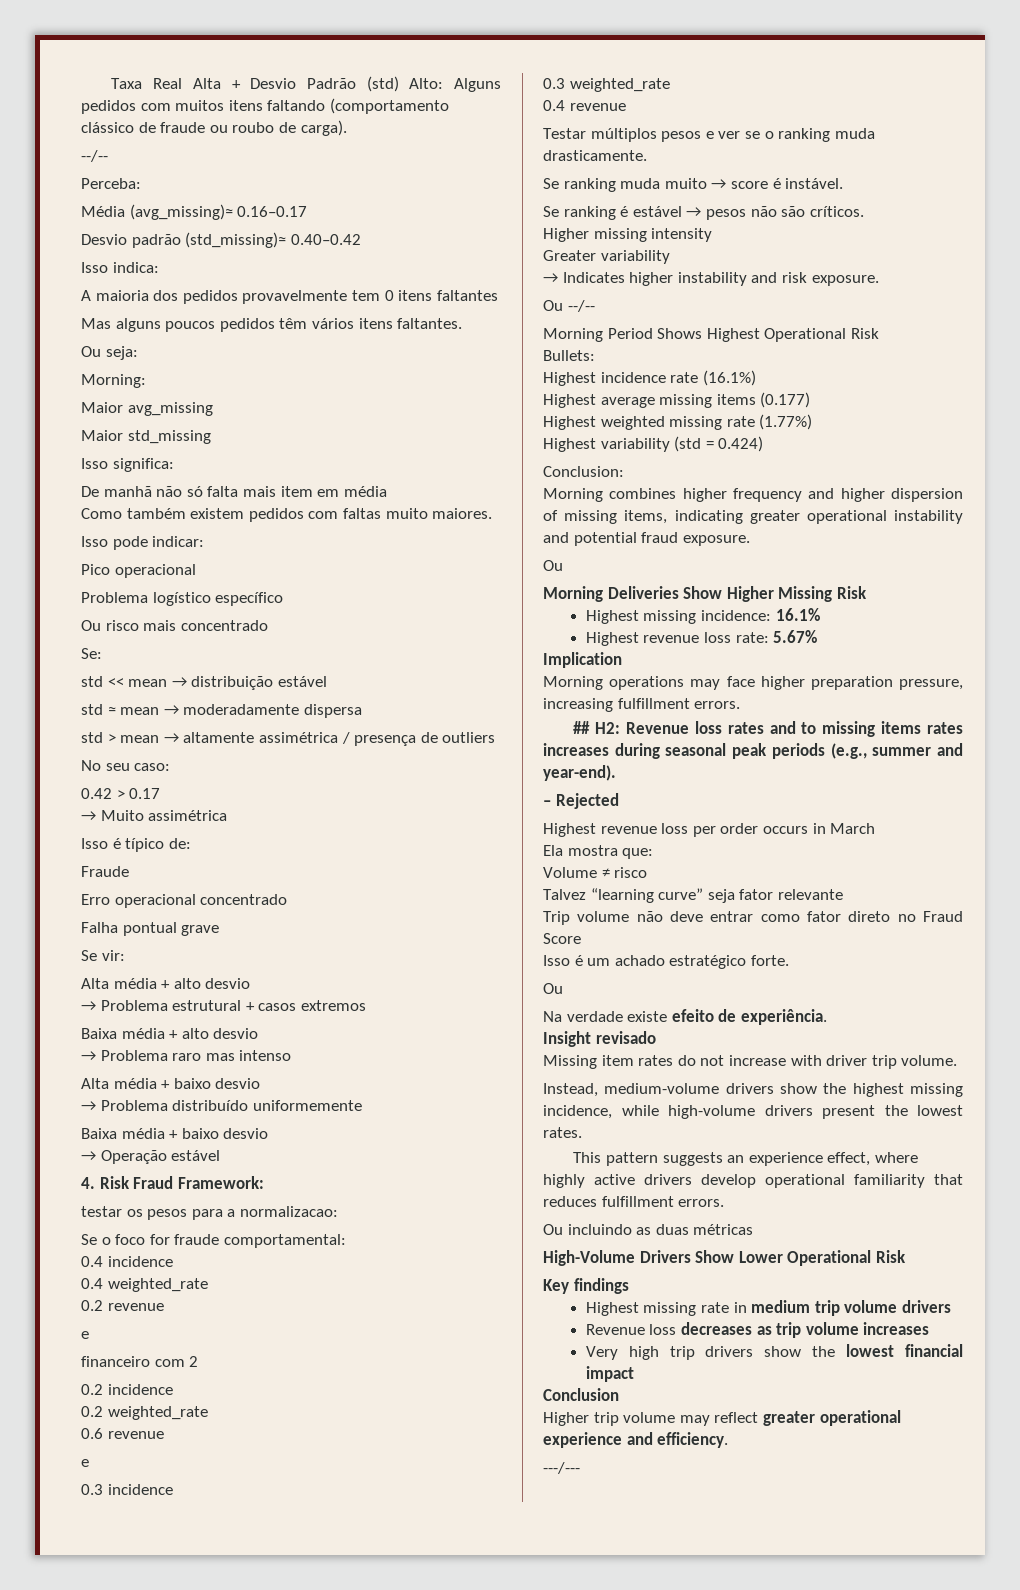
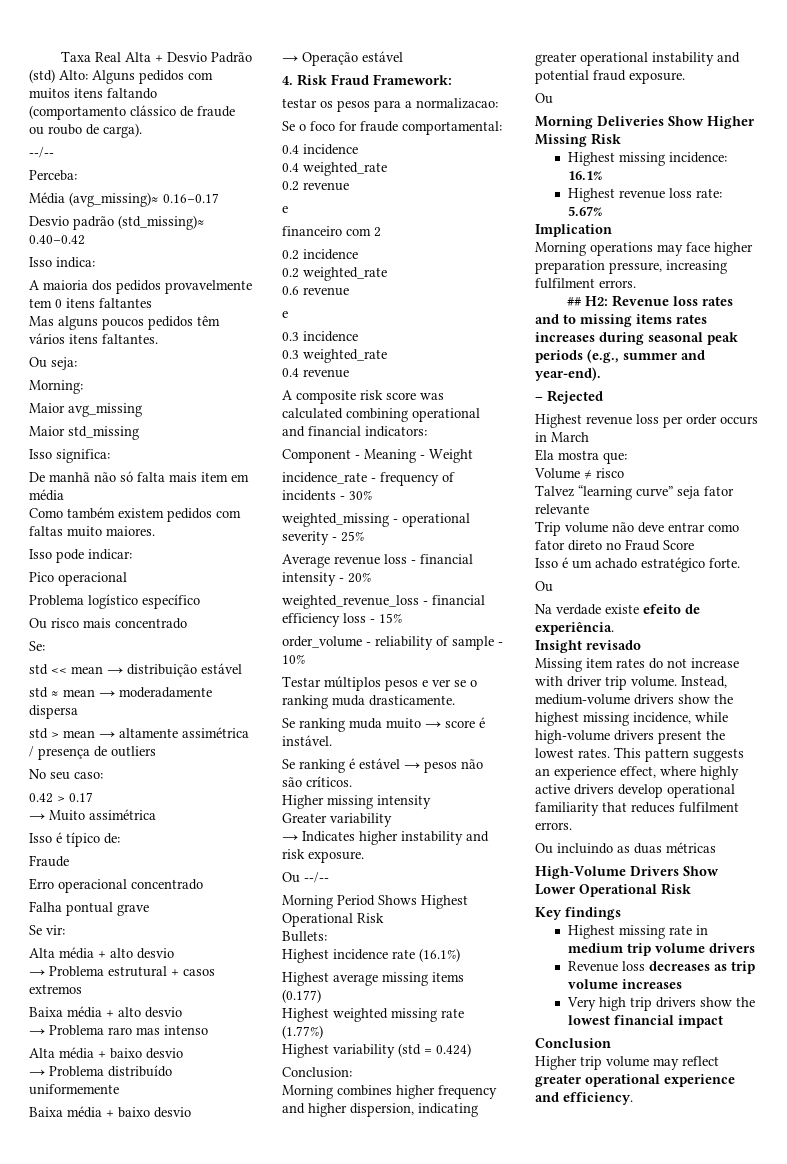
+ A composite risk score was calculated combining operational and financial indicators:
+ Component - Meaning - Weight
+ incidence_rate - frequency of incidents - 30%
+ weighted_missing - operational severity - 25%
+ Average revenue loss - financial intensity - 20%
+ weighted_revenue_loss - financial efficiency loss - 15%
+ order_volume - reliability of sample - 10%
- Morning combines higher frequency and higher dispersion of missing items, indicating greater operational instability and potential fraud exposure.
+ Morning combines higher frequency and higher dispersion, indicating greater operational instability and potential fraud exposure.
- Morning operations may face higher preparation pressure, increasing fulfillment errors.
+ Morning operations may face higher preparation pressure, increasing fulfilment errors.
- Missing item rates do not increase with driver trip volume.
- Instead, medium-volume drivers show the highest missing incidence, while high-volume drivers present the lowest rates.
- This pattern suggests an experience effect, where highly active drivers develop operational familiarity that reduces fulfillment errors.
+ Missing item rates do not increase with driver trip volume. Instead, medium-volume drivers show the highest missing incidence, while high-volume drivers present the lowest rates. This pattern suggests an experience effect, where highly active drivers develop operational familiarity that reduces fulfilment errors.
- ---/---

